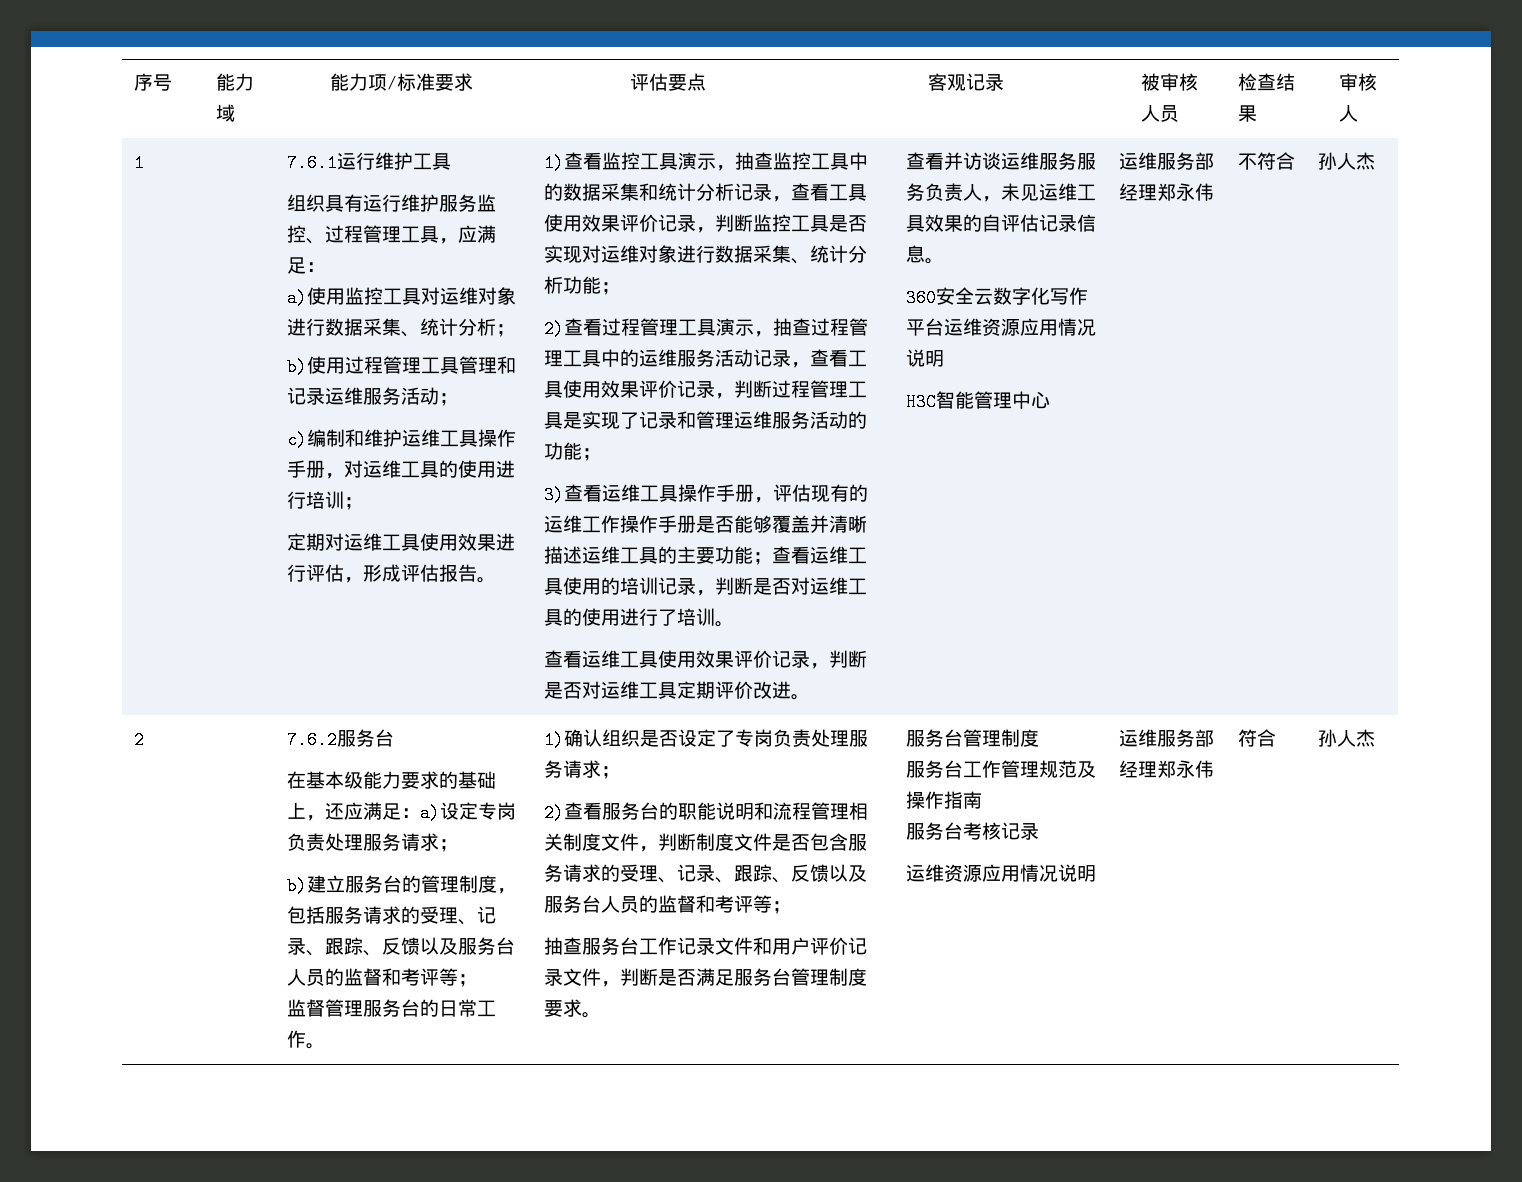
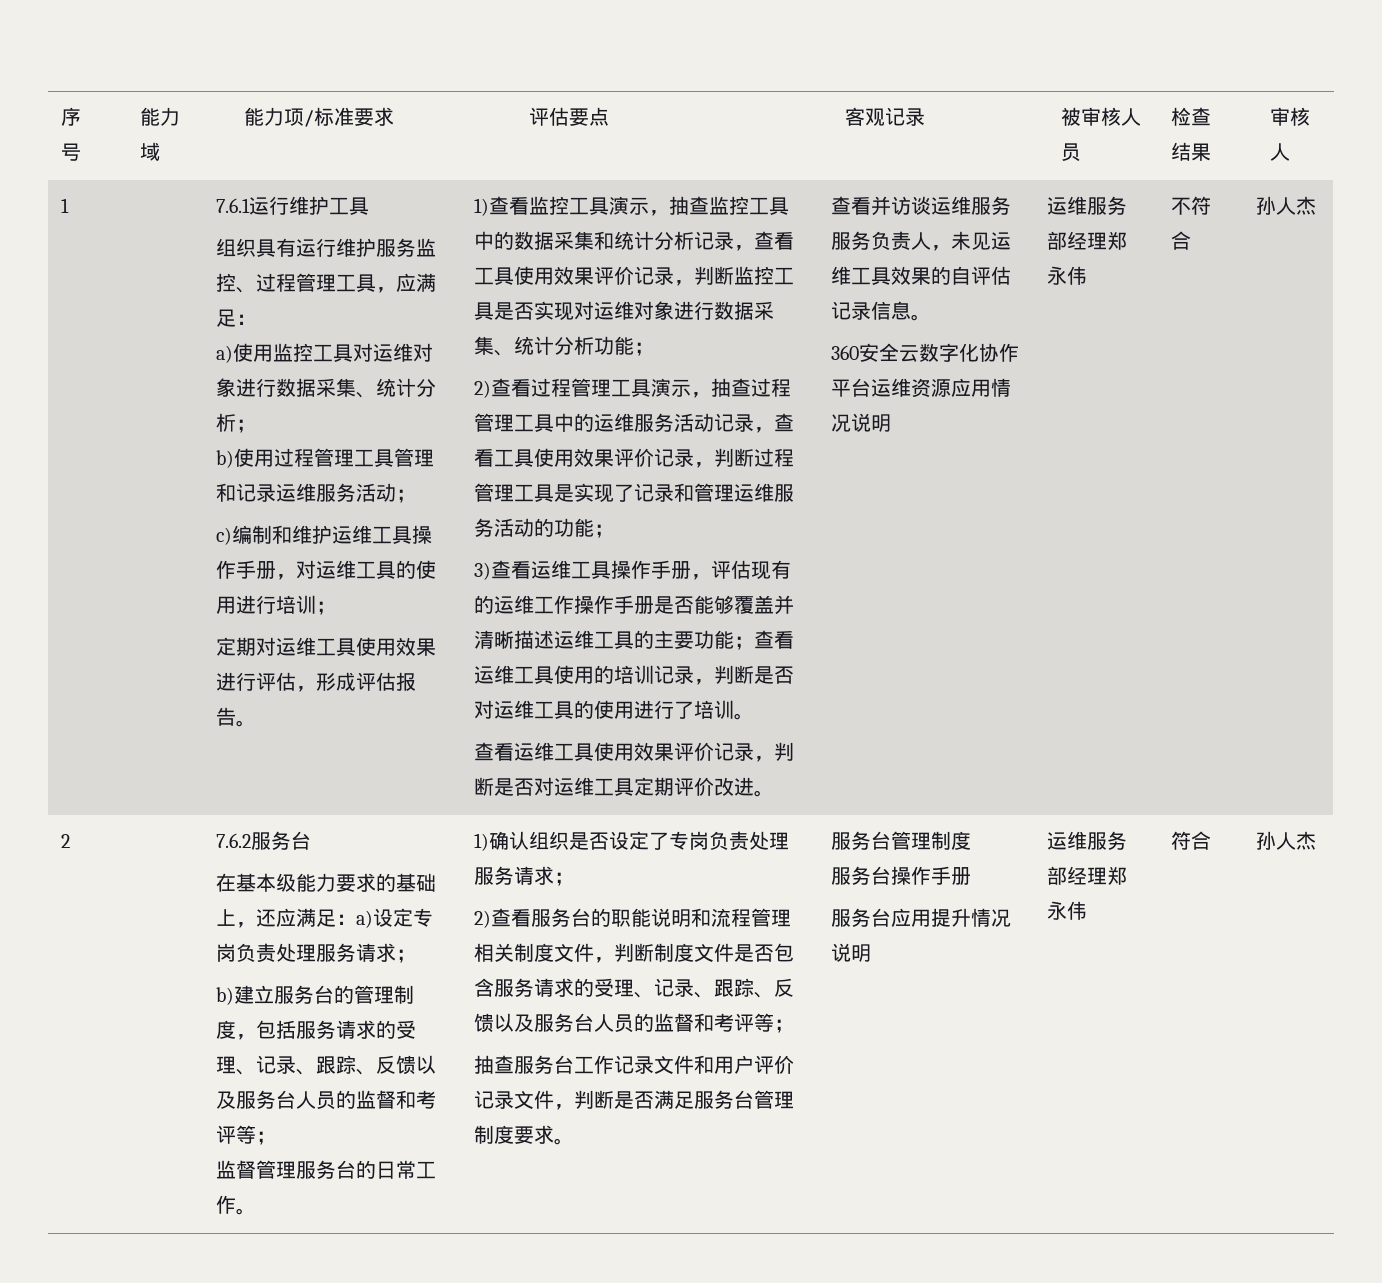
- 360安全云数字化写作平台运维资源应用情况说明
+ 360安全云数字化协作平台运维资源应用情况说明
- H3C智能管理中心
- 服务台工作管理规范及操作指南
- 服务台考核记录
- 运维资源应用情况说明
+ 服务台操作手册
+ 服务台应用提升情况说明

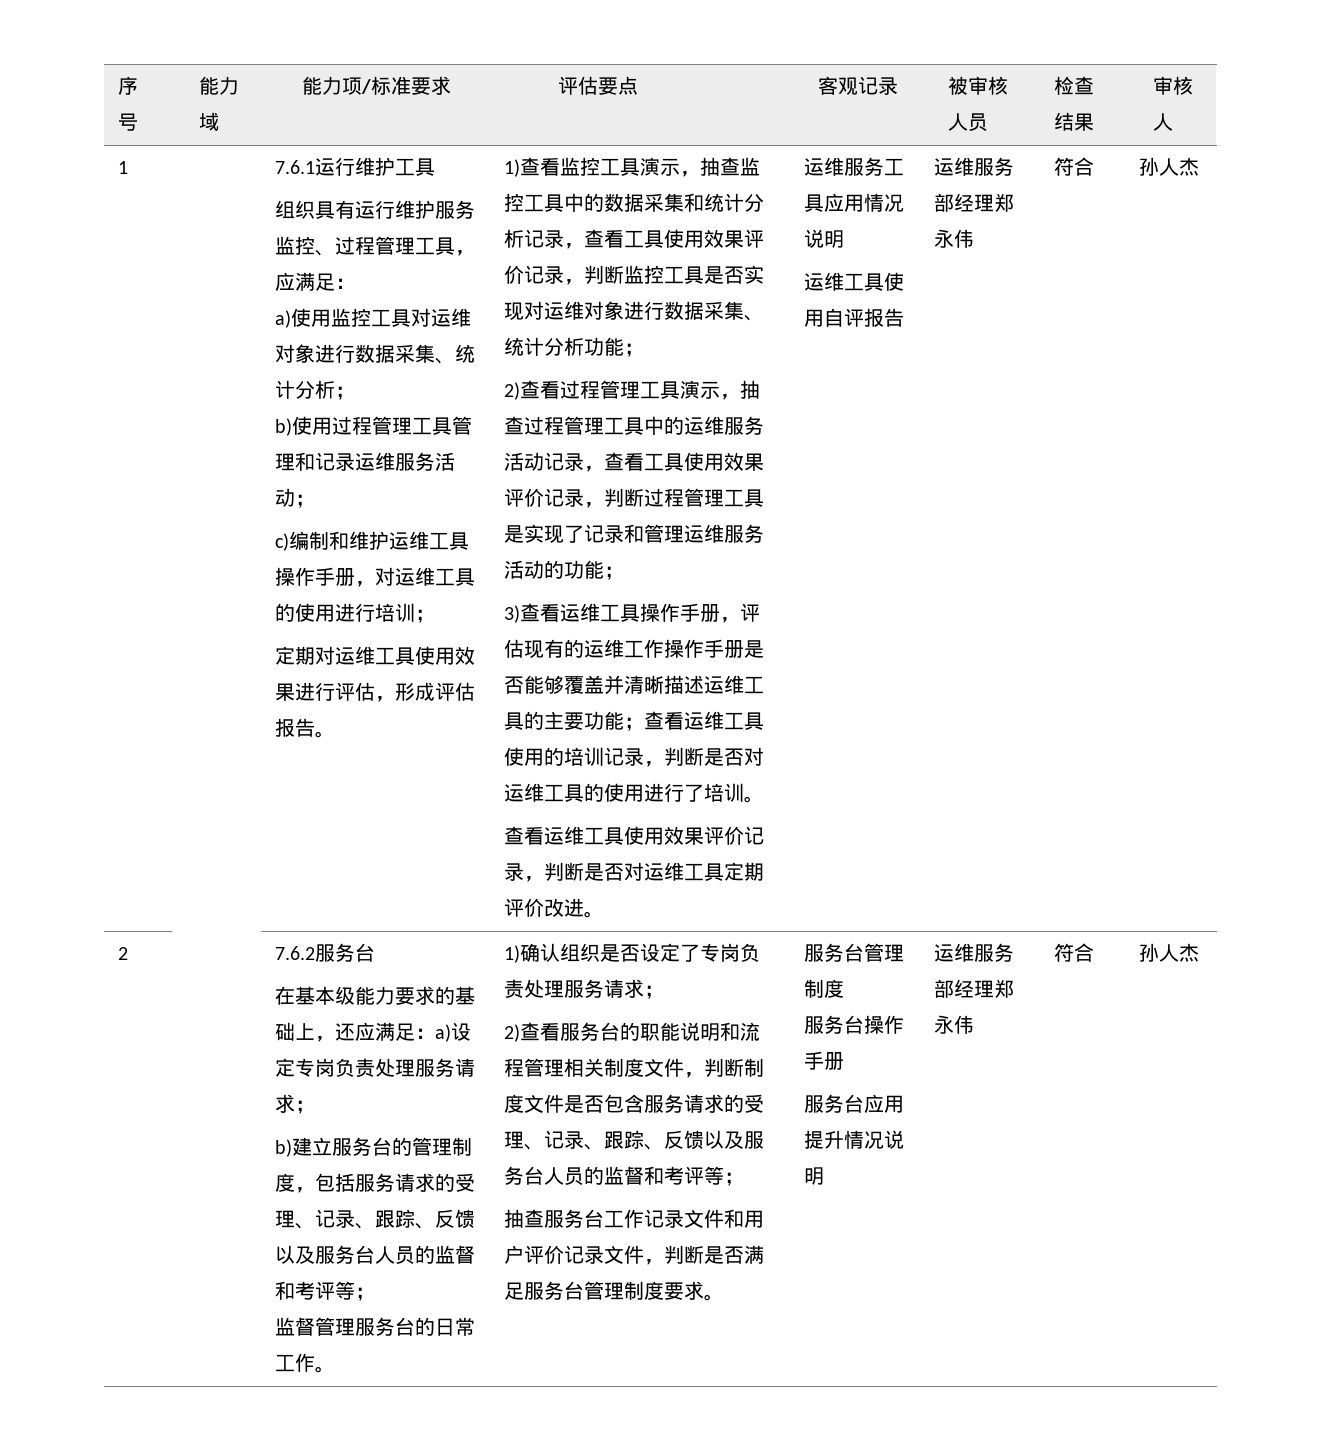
- 查看并访谈运维服务服务负责人，未见运维工具效果的自评估记录信息。
- 360安全云数字化协作平台运维资源应用情况说明 | 运维服务部经理郑永伟 | 不符合
+ 运维服务工具应用情况说明
+ 运维工具使用自评报告 | 运维服务部经理郑永伟 | 符合

